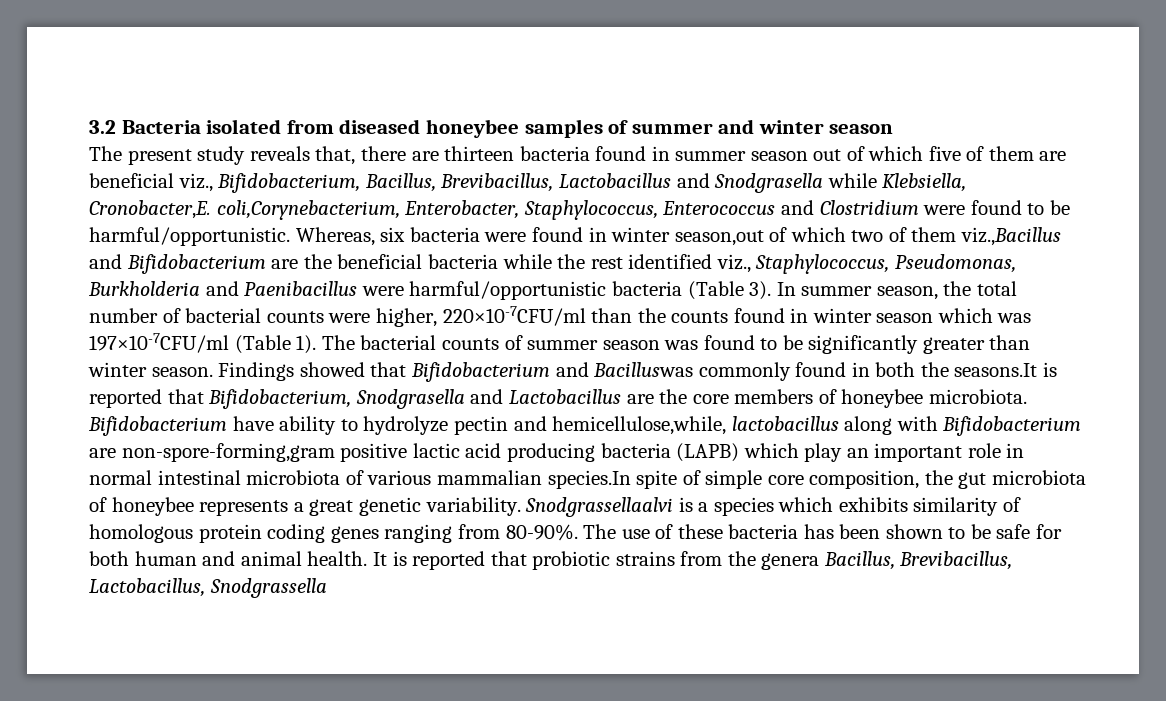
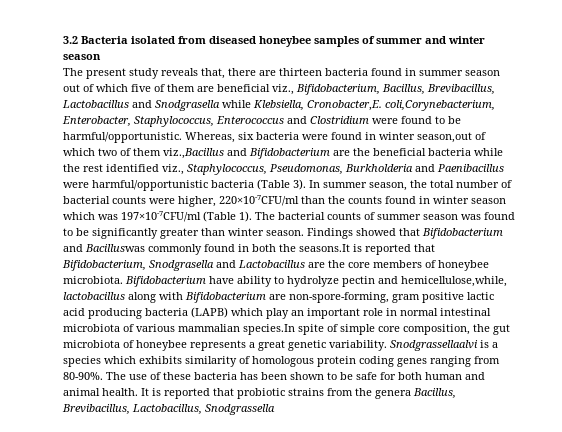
- Bifidobacterium have ability to hydrolyze pectin and hemicellulose,while, lactobacillus along with Bifidobacterium are non-spore-forming,gram positive lactic acid producing bacteria (LAPB) which play an important role in normal intestinal microbiota of various mammalian species.In spite of simple core composition, the gut microbiota of honeybee represents a great genetic variability.
+ Bifidobacterium have ability to hydrolyze pectin and hemicellulose,while, lactobacillus along with Bifidobacterium are non-spore-forming, gram positive lactic acid producing bacteria (LAPB) which play an important role in normal intestinal microbiota of various mammalian species.In spite of simple core composition, the gut microbiota of honeybee represents a great genetic variability.

